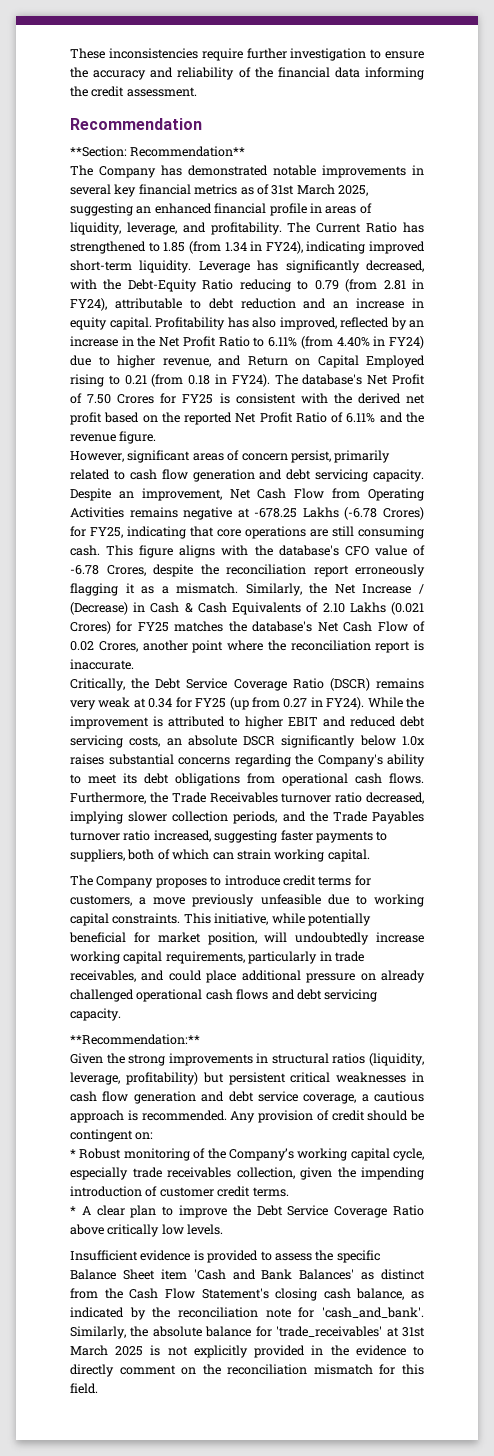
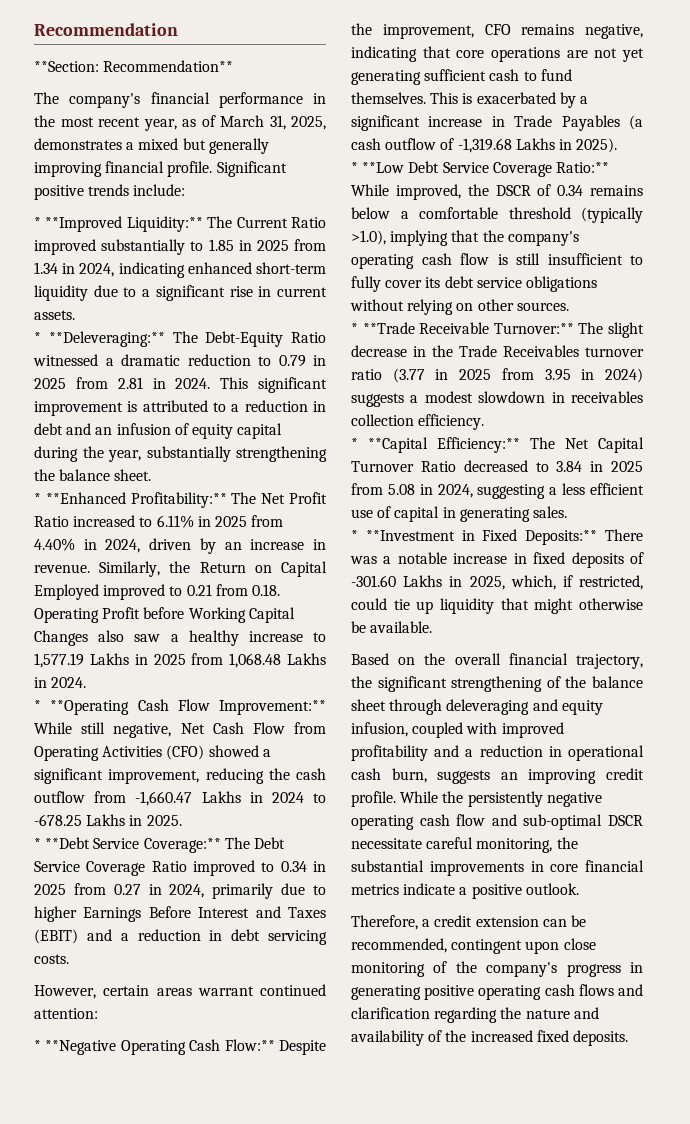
- These inconsistencies require further investigation to ensure the accuracy and reliability of the financial data informing the credit assessment.
  Recommendation
  **Section: Recommendation**
- The Company has demonstrated notable improvements in several key financial metrics as of 31st March 2025, suggesting an enhanced financial profile in areas of liquidity, leverage, and profitability. The Current Ratio has strengthened to 1.85 (from 1.34 in FY24), indicating improved short-term liquidity. Leverage has significantly decreased, with the Debt-Equity Ratio reducing to 0.79 (from 2.81 in FY24), attributable to debt reduction and an increase in equity capital. Profitability has also improved, reflected by an increase in the Net Profit Ratio to 6.11% (from 4.40% in FY24) due to higher revenue, and Return on Capital Employed rising to 0.21 (from 0.18 in FY24). The database's Net Profit of 7.50 Crores for FY25 is consistent with the derived net profit based on the reported Net Profit Ratio of 6.11% and the revenue figure.
- However, significant areas of concern persist, primarily related to cash flow generation and debt servicing capacity. Despite an improvement, Net Cash Flow from Operating Activities remains negative at -678.25 Lakhs (-6.78 Crores) for FY25, indicating that core operations are still consuming cash. This figure aligns with the database's CFO value of -6.78 Crores, despite the reconciliation report erroneously flagging it as a mismatch. Similarly, the Net Increase / (Decrease) in Cash & Cash Equivalents of 2.10 Lakhs (0.021 Crores) for FY25 matches the database's Net Cash Flow of 0.02 Crores, another point where the reconciliation report is inaccurate.
- Critically, the Debt Service Coverage Ratio (DSCR) remains very weak at 0.34 for FY25 (up from 0.27 in FY24). While the improvement is attributed to higher EBIT and reduced debt servicing costs, an absolute DSCR significantly below 1.0x raises substantial concerns regarding the Company's ability to meet its debt obligations from operational cash flows. Furthermore, the Trade Receivables turnover ratio decreased, implying slower collection periods, and the Trade Payables turnover ratio increased, suggesting faster payments to suppliers, both of which can strain working capital.
- The Company proposes to introduce credit terms for customers, a move previously unfeasible due to working capital constraints. This initiative, while potentially beneficial for market position, will undoubtedly increase working capital requirements, particularly in trade receivables, and could place additional pressure on already challenged operational cash flows and debt servicing capacity.
- **Recommendation:**
- Given the strong improvements in structural ratios (liquidity, leverage, profitability) but persistent critical weaknesses in cash flow generation and debt service coverage, a cautious approach is recommended. Any provision of credit should be contingent on:
- * Robust monitoring of the Company’s working capital cycle, especially trade receivables collection, given the impending introduction of customer credit terms.
- * A clear plan to improve the Debt Service Coverage Ratio above critically low levels.
- Insufficient evidence is provided to assess the specific Balance Sheet item 'Cash and Bank Balances' as distinct from the Cash Flow Statement's closing cash balance, as indicated by the reconciliation note for 'cash_and_bank'. Similarly, the absolute balance for 'trade_receivables' at 31st March 2025 is not explicitly provided in the evidence to directly comment on the reconciliation mismatch for this field.
+ The company's financial performance in the most recent year, as of March 31, 2025, demonstrates a mixed but generally improving financial profile. Significant positive trends include:
+ * **Improved Liquidity:** The Current Ratio improved substantially to 1.85 in 2025 from 1.34 in 2024, indicating enhanced short-term liquidity due to a significant rise in current assets.
+ * **Deleveraging:** The Debt-Equity Ratio witnessed a dramatic reduction to 0.79 in 2025 from 2.81 in 2024. This significant improvement is attributed to a reduction in debt and an infusion of equity capital during the year, substantially strengthening the balance sheet.
+ * **Enhanced Profitability:** The Net Profit Ratio increased to 6.11% in 2025 from 4.40% in 2024, driven by an increase in revenue. Similarly, the Return on Capital Employed improved to 0.21 from 0.18. Operating Profit before Working Capital Changes also saw a healthy increase to 1,577.19 Lakhs in 2025 from 1,068.48 Lakhs in 2024.
+ * **Operating Cash Flow Improvement:** While still negative, Net Cash Flow from Operating Activities (CFO) showed a significant improvement, reducing the cash outflow from -1,660.47 Lakhs in 2024 to -678.25 Lakhs in 2025.
+ * **Debt Service Coverage:** The Debt Service Coverage Ratio improved to 0.34 in 2025 from 0.27 in 2024, primarily due to higher Earnings Before Interest and Taxes (EBIT) and a reduction in debt servicing costs.
+ However, certain areas warrant continued attention:
+ * **Negative Operating Cash Flow:** Despite the improvement, CFO remains negative, indicating that core operations are not yet generating sufficient cash to fund themselves. This is exacerbated by a significant increase in Trade Payables (a cash outflow of -1,319.68 Lakhs in 2025).
+ * **Low Debt Service Coverage Ratio:** While improved, the DSCR of 0.34 remains below a comfortable threshold (typically >1.0), implying that the company's operating cash flow is still insufficient to fully cover its debt service obligations without relying on other sources.
+ * **Trade Receivable Turnover:** The slight decrease in the Trade Receivables turnover ratio (3.77 in 2025 from 3.95 in 2024) suggests a modest slowdown in receivables collection efficiency.
+ * **Capital Efficiency:** The Net Capital Turnover Ratio decreased to 3.84 in 2025 from 5.08 in 2024, suggesting a less efficient use of capital in generating sales.
+ * **Investment in Fixed Deposits:** There was a notable increase in fixed deposits of -301.60 Lakhs in 2025, which, if restricted, could tie up liquidity that might otherwise be available.
+ Based on the overall financial trajectory, the significant strengthening of the balance sheet through deleveraging and equity infusion, coupled with improved profitability and a reduction in operational cash burn, suggests an improving credit profile. While the persistently negative operating cash flow and sub-optimal DSCR necessitate careful monitoring, the substantial improvements in core financial metrics indicate a positive outlook.
+ Therefore, a credit extension can be recommended, contingent upon close monitoring of the company's progress in generating positive operating cash flows and clarification regarding the nature and availability of the increased fixed deposits.

